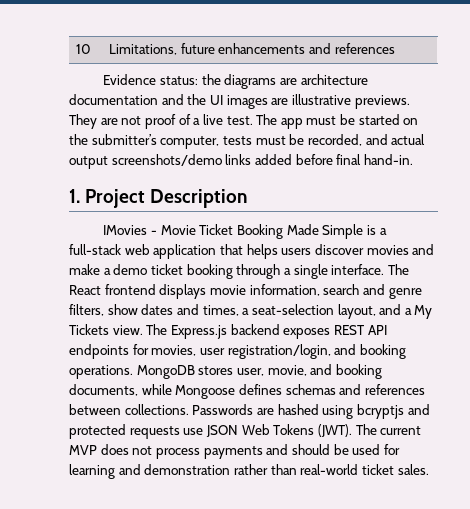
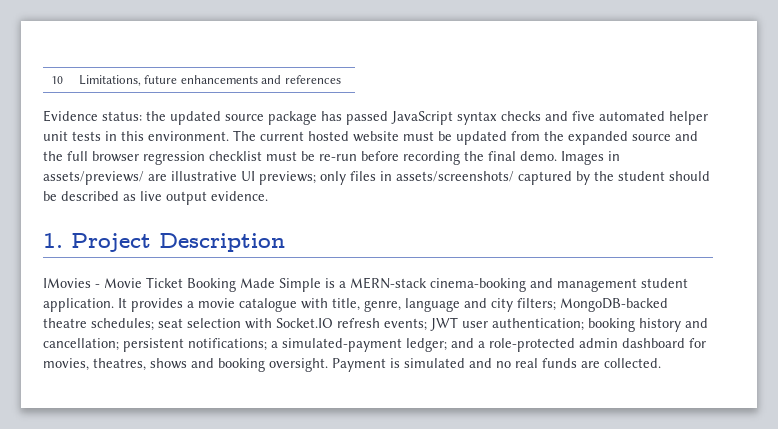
- Evidence status: the diagrams are architecture documentation and the UI images are illustrative previews. They are not proof of a live test. The app must be started on the submitter’s computer, tests must be recorded, and actual output screenshots/demo links added before final hand-in.
+ Evidence status: the updated source package has passed JavaScript syntax checks and five automated helper unit tests in this environment. The current hosted website must be updated from the expanded source and the full browser regression checklist must be re-run before recording the final demo. Images in assets/previews/ are illustrative UI previews; only files in assets/screenshots/ captured by the student should be described as live output evidence.
- IMovies - Movie Ticket Booking Made Simple is a full-stack web application that helps users discover movies and make a demo ticket booking through a single interface. The React frontend displays movie information, search and genre filters, show dates and times, a seat-selection layout, and a My Tickets view. The Express.js backend exposes REST API endpoints for movies, user registration/login, and booking operations. MongoDB stores user, movie, and booking documents, while Mongoose defines schemas and references between collections. Passwords are hashed using bcryptjs and protected requests use JSON Web Tokens (JWT). The current MVP does not process payments and should be used for learning and demonstration rather than real-world ticket sales.
+ IMovies - Movie Ticket Booking Made Simple is a MERN-stack cinema-booking and management student application. It provides a movie catalogue with title, genre, language and city filters; MongoDB-backed theatre schedules; seat selection with Socket.IO refresh events; JWT user authentication; booking history and cancellation; persistent notifications; a simulated-payment ledger; and a role-protected admin dashboard for movies, theatres, shows and booking oversight. Payment is simulated and no real funds are collected.

